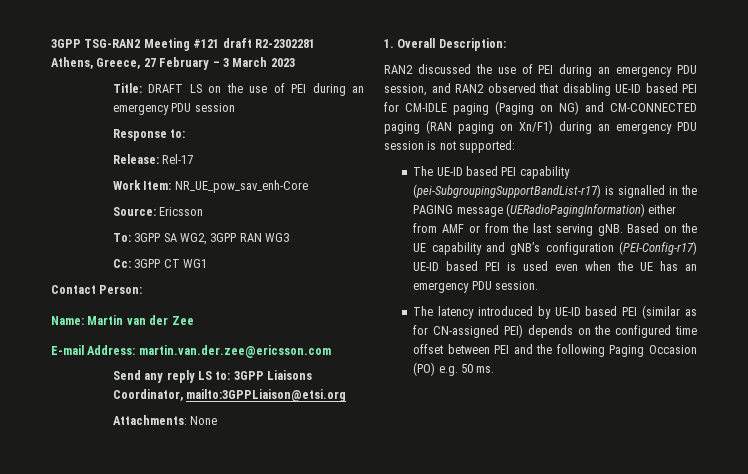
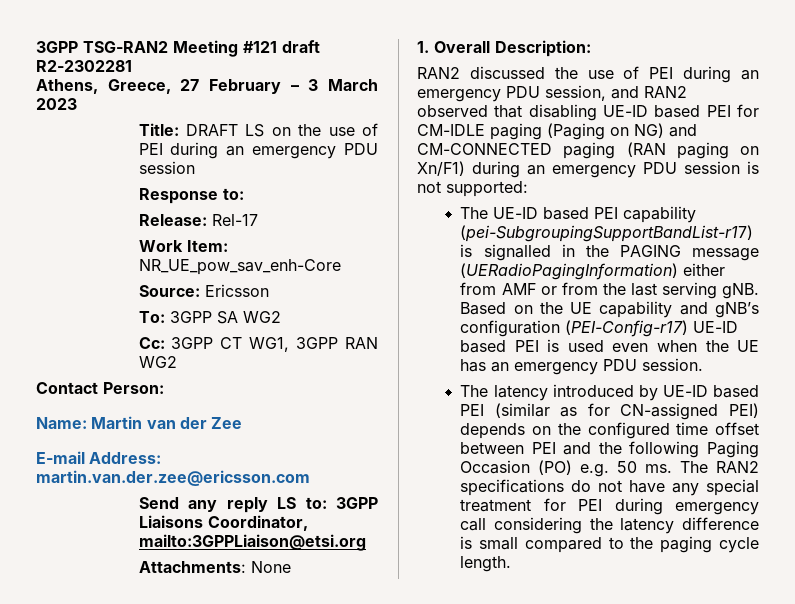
- To: 3GPP SA WG2, 3GPP RAN WG3
+ To: 3GPP SA WG2
- Cc: 3GPP CT WG1
+ Cc: 3GPP CT WG1, 3GPP RAN WG2
+ The RAN2 specifications do not have any special treatment for PEI during emergency call considering the latency difference is small compared to the paging cycle length.

